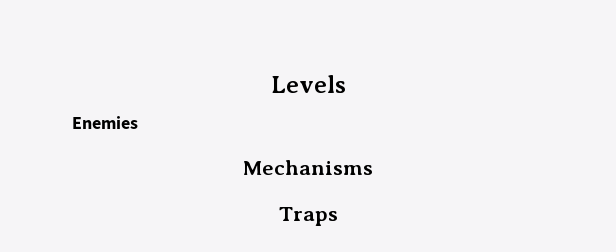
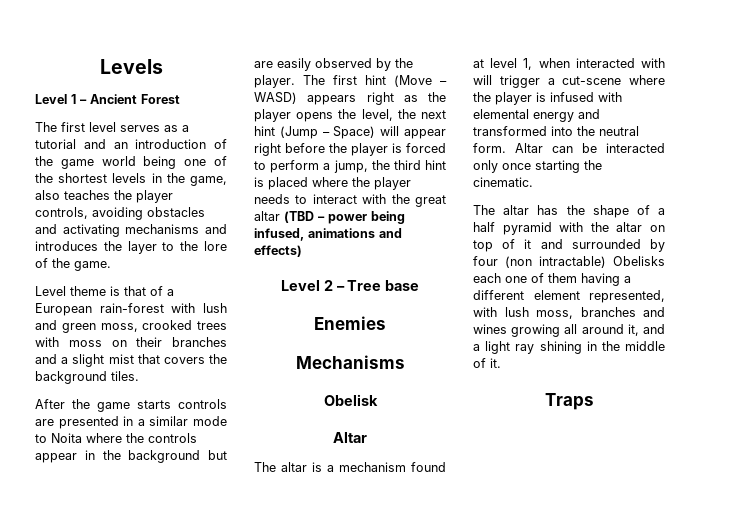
+ Level 1 – Ancient Forest
+ The first level serves as a tutorial and an introduction of the game world being one of the shortest levels in the game, also teaches the player controls, avoiding obstacles and activating mechanisms and introduces the layer to the lore of the game.
+ Level theme is that of a European rain-forest with lush and green moss, crooked trees with moss on their branches and a slight mist that covers the background tiles.
+ After the game starts controls are presented in a similar mode to Noita where the controls appear in the background but are easily observed by the player. The first hint (Move – WASD) appears right as the player opens the level, the next hint (Jump – Space) will appear right before the player is forced to perform a jump, the third hint is placed where the player needs to interact with the great altar (TBD – power being infused, animations and effects)
+ Level 2 – Tree base
  Enemies
  Mechanisms
+ Obelisk
+ Altar
+ The altar is a mechanism found at level 1, when interacted with will trigger a cut-scene where the player is infused with elemental energy and transformed into the neutral form. Altar can be interacted only once starting the cinematic.
+ The altar has the shape of a half pyramid with the altar on top of it and surrounded by four (non intractable) Obelisks each one of them having a different element represented, with lush moss, branches and wines growing all around it, and a light ray shining in the middle of it.

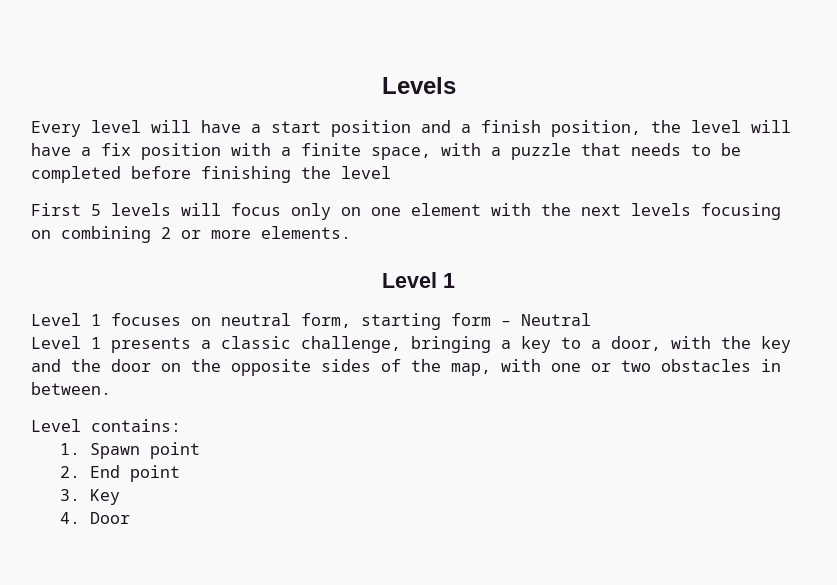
- Level 1 – Ancient Forest
- The first level serves as a tutorial and an introduction of the game world being one of the shortest levels in the game, also teaches the player controls, avoiding obstacles and activating mechanisms and introduces the layer to the lore of the game.
- Level theme is that of a European rain-forest with lush and green moss, crooked trees with moss on their branches and a slight mist that covers the background tiles.
- After the game starts controls are presented in a similar mode to Noita where the controls appear in the background but are easily observed by the player. The first hint (Move – WASD) appears right as the player opens the level, the next hint (Jump – Space) will appear right before the player is forced to perform a jump, the third hint is placed where the player needs to interact with the great altar (TBD – power being infused, animations and effects)
- Level 2 – Tree base
- Enemies
- Mechanisms
- Obelisk
- Altar
- The altar is a mechanism found at level 1, when interacted with will trigger a cut-scene where the player is infused with elemental energy and transformed into the neutral form. Altar can be interacted only once starting the cinematic.
- The altar has the shape of a half pyramid with the altar on top of it and surrounded by four (non intractable) Obelisks each one of them having a different element represented, with lush moss, branches and wines growing all around it, and a light ray shining in the middle of it.
- Traps
+ Every level will have a start position and a finish position, the level will have a fix position with a finite space, with a puzzle that needs to be completed before finishing the level
+ First 5 levels will focus only on one element with the next levels focusing on combining 2 or more elements.
+ Level 1
+ Level 1 focuses on neutral form, starting form – Neutral
+ Level 1 presents a classic challenge, bringing a key to a door, with the key and the door on the opposite sides of the map, with one or two obstacles in between.
+ Level contains:
+ 1. Spawn point
+ 2. End point
+ 3. Key
+ 4. Door

